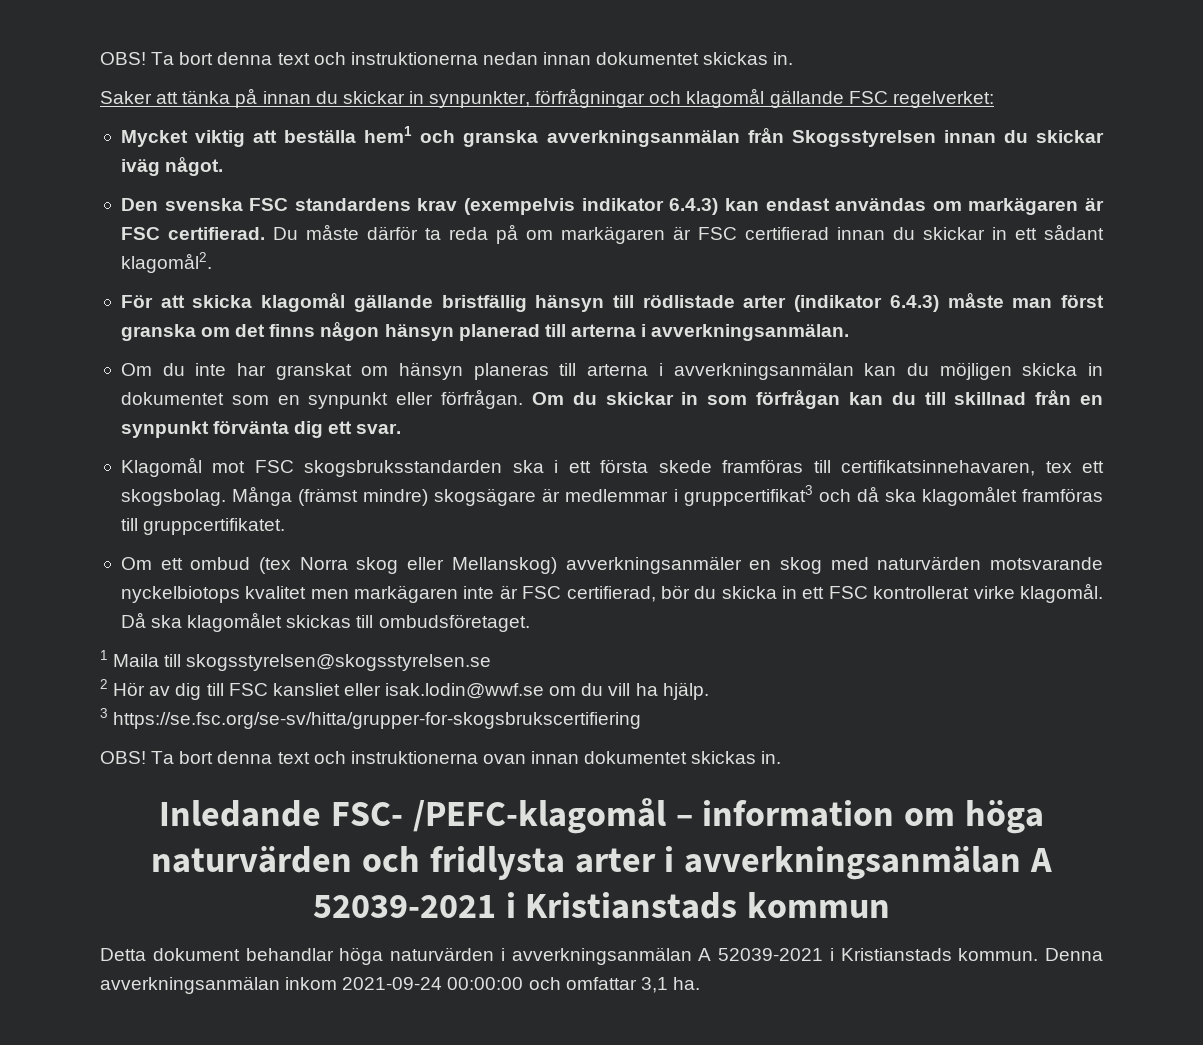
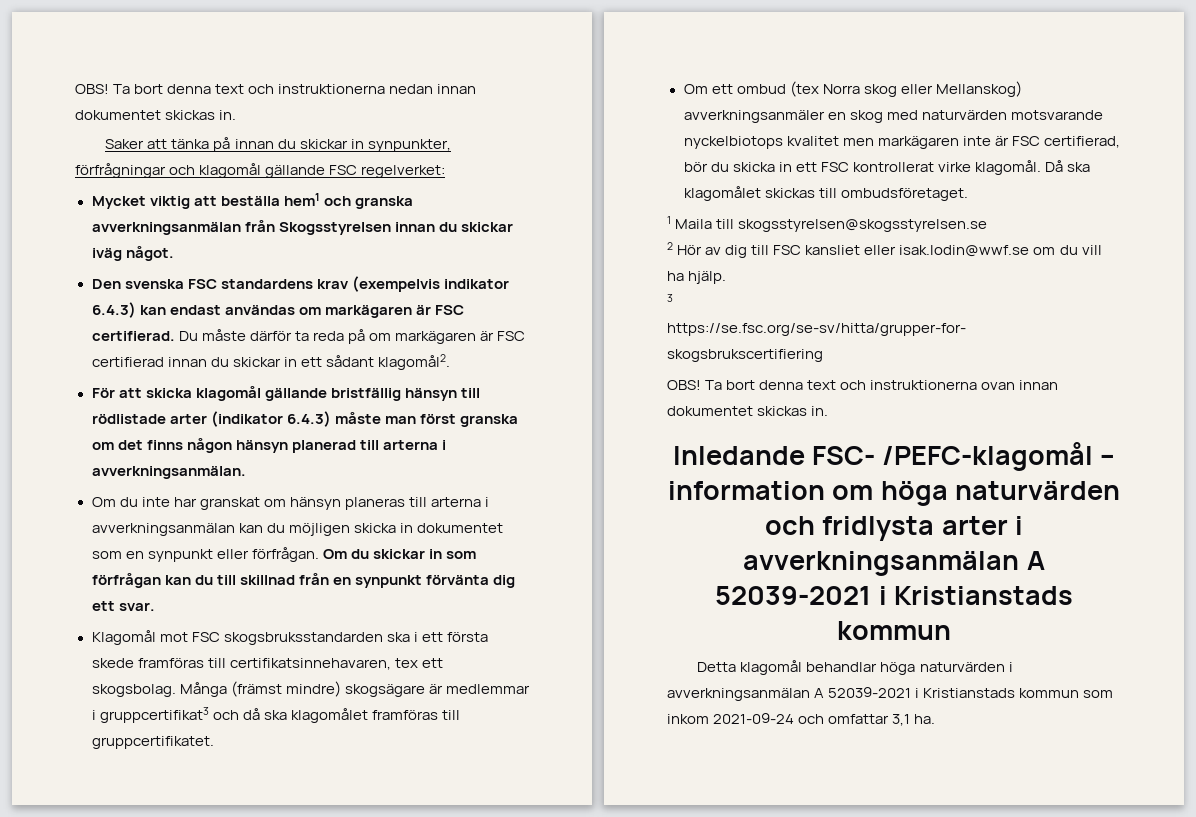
- Detta dokument behandlar höga naturvärden i avverkningsanmälan A 52039-2021 i Kristianstads kommun. Denna avverkningsanmälan inkom 2021-09-24 00:00:00 och omfattar 3,1 ha.
+ Detta klagomål behandlar höga naturvärden i avverkningsanmälan A 52039-2021 i Kristianstads kommun som inkom 2021-09-24 och omfattar 3,1 ha.

